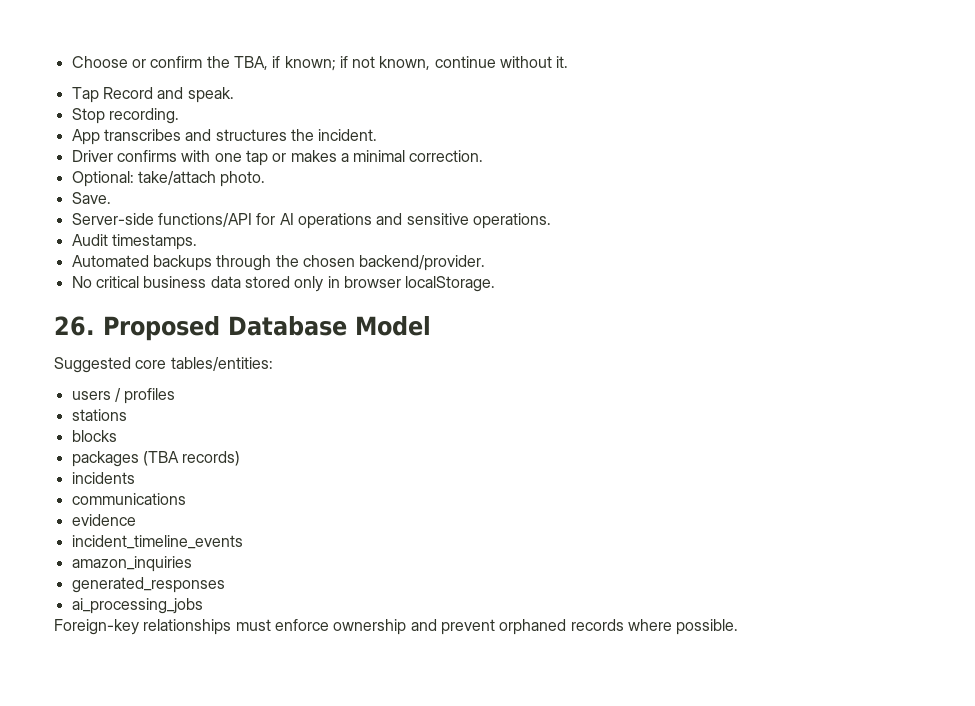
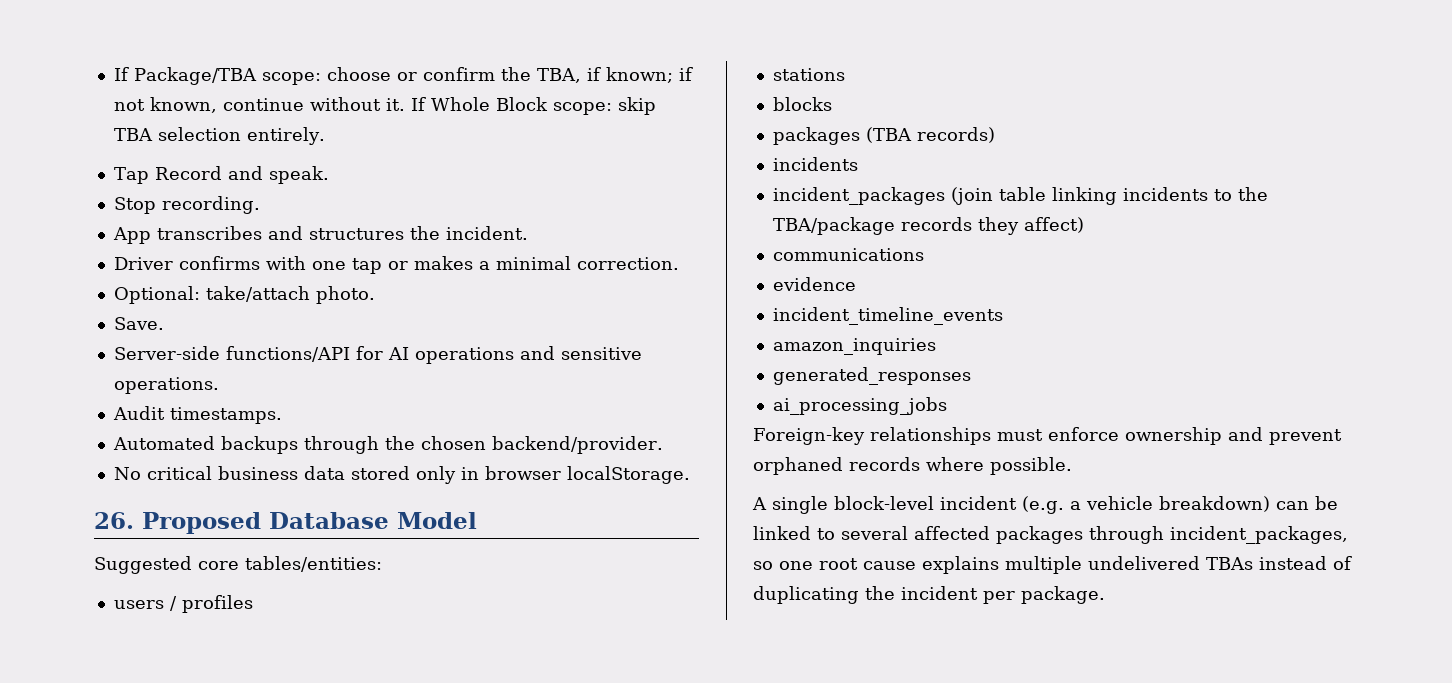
- Choose or confirm the TBA, if known; if not known, continue without it.
+ If Package/TBA scope: choose or confirm the TBA, if known; if not known, continue without it. If Whole Block scope: skip TBA selection entirely.
+ incident_packages (join table linking incidents to the TBA/package records they affect)
+ A single block-level incident (e.g. a vehicle breakdown) can be linked to several affected packages through incident_packages, so one root cause explains multiple undelivered TBAs instead of duplicating the incident per package.

